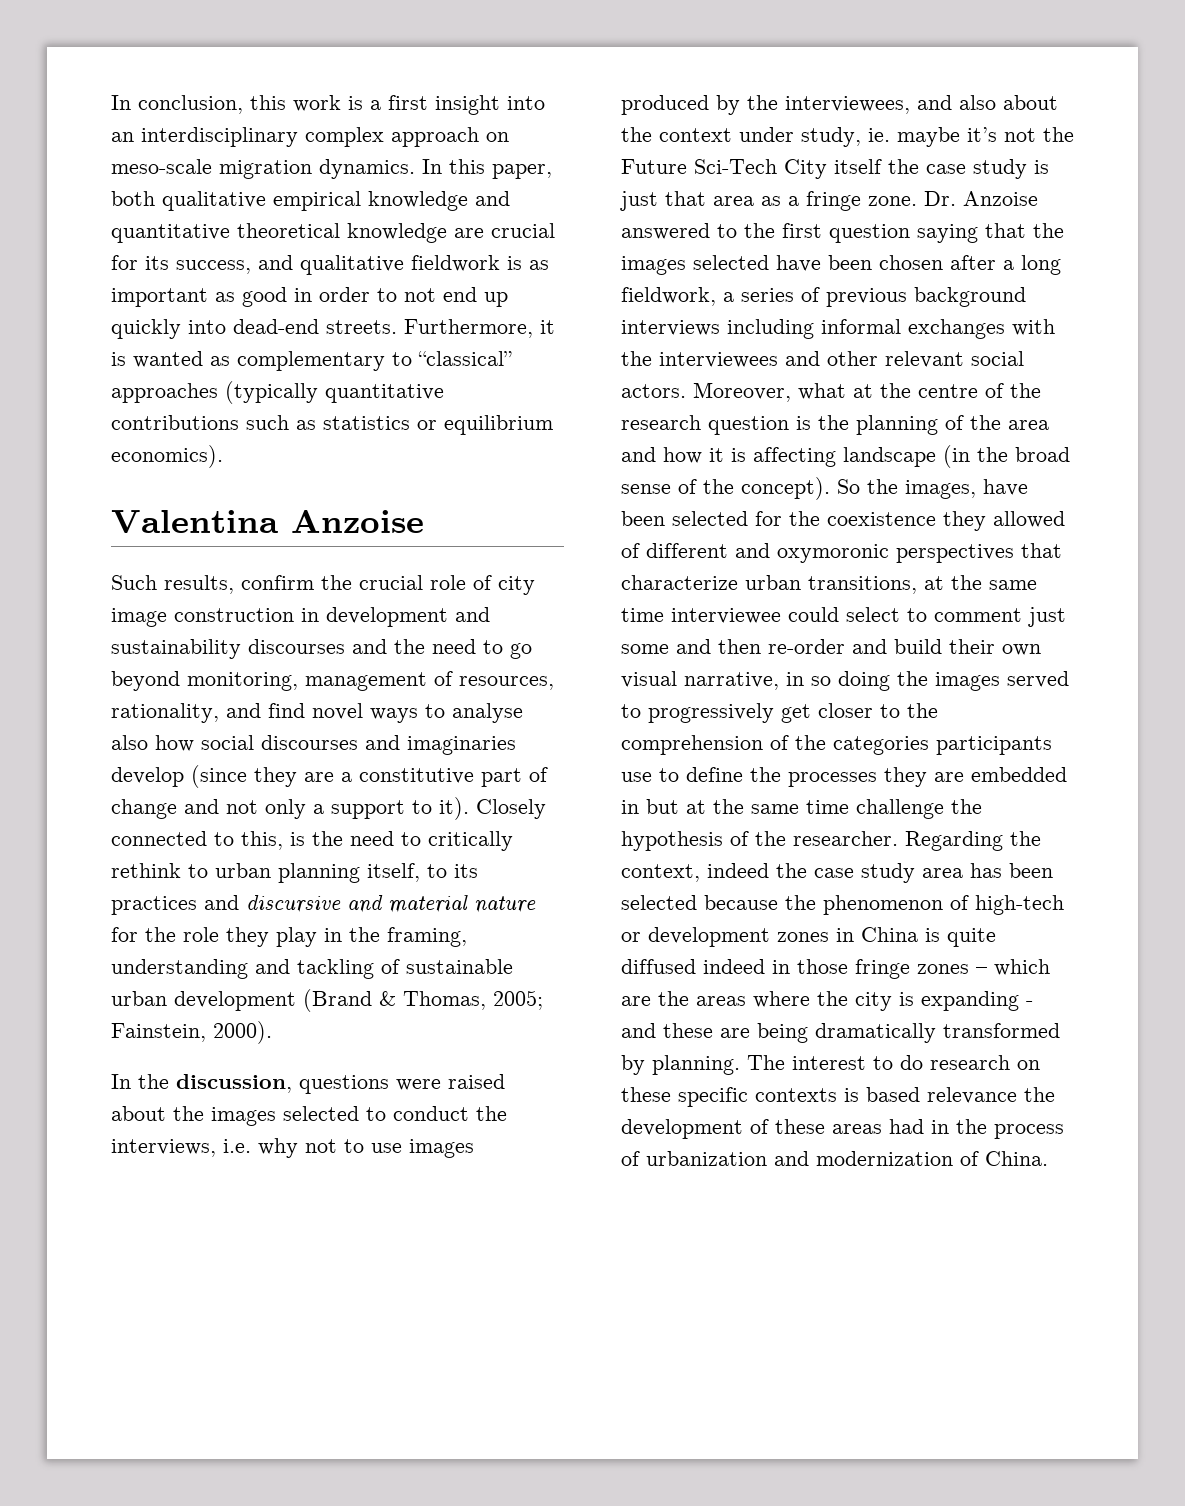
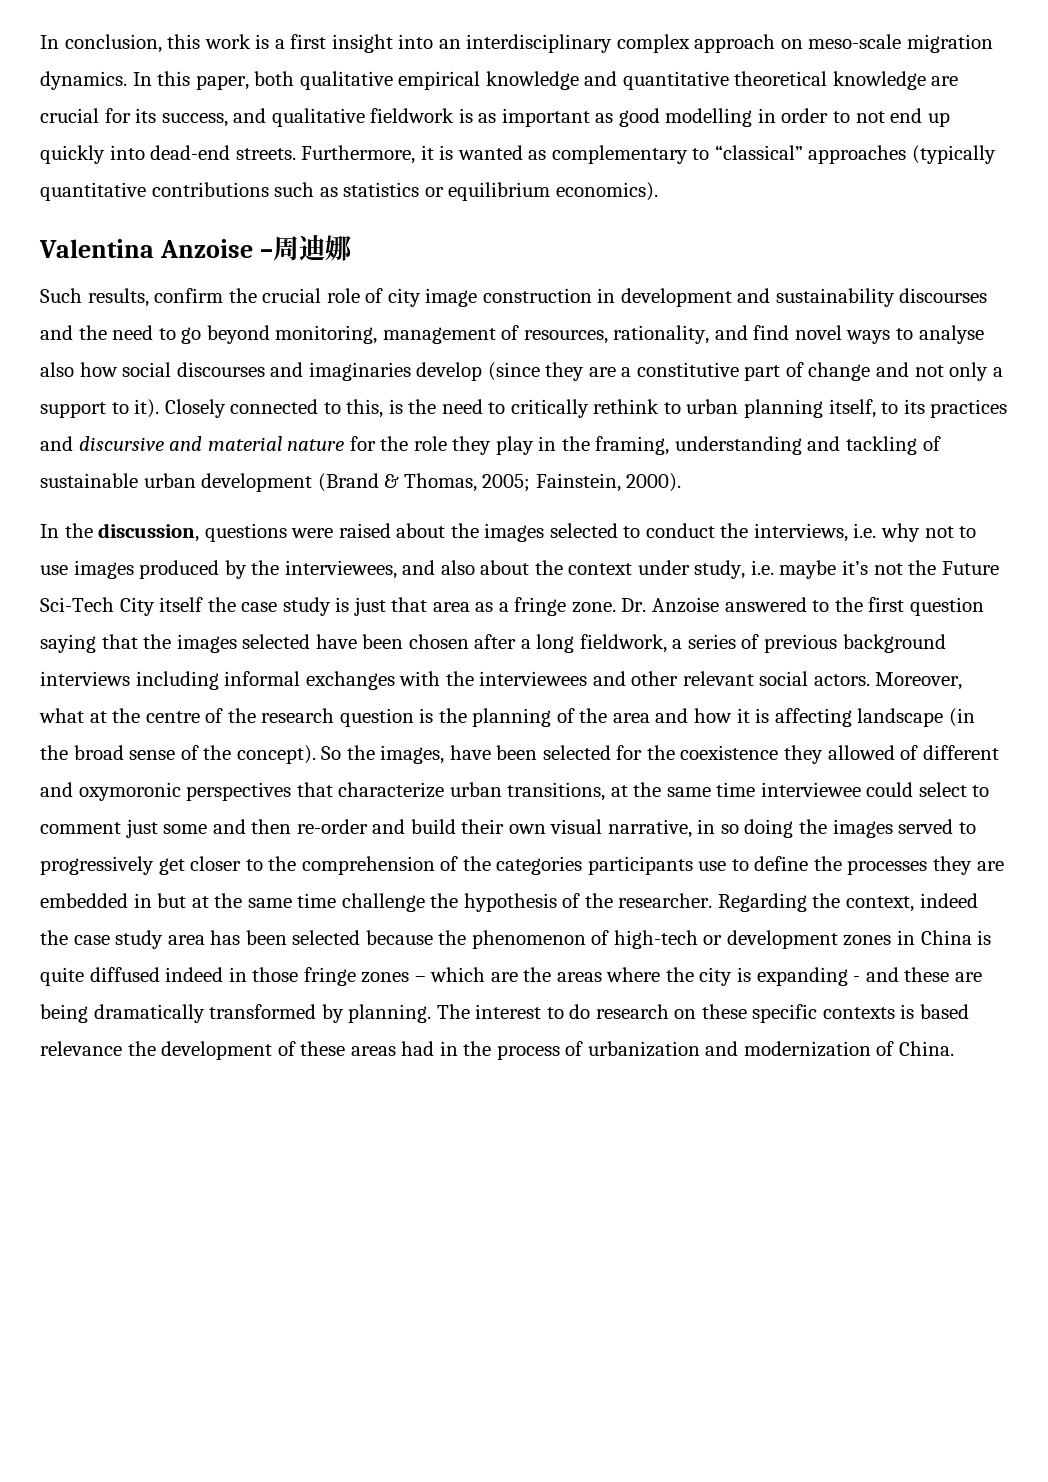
- In this paper, both qualitative empirical knowledge and quantitative theoretical knowledge are crucial for its success, and qualitative fieldwork is as important as good in order to not end up quickly into dead-end streets.
+ In this paper, both qualitative empirical knowledge and quantitative theoretical knowledge are crucial for its success, and qualitative fieldwork is as important as good modelling in order to not end up quickly into dead-end streets.
- Valentina Anzoise
+ Valentina Anzoise –周迪娜
- In the discussion, questions were raised about the images selected to conduct the interviews, i.e. why not to use images produced by the interviewees, and also about the context under study, ie. maybe it’s not the Future Sci-Tech City itself the case study is just that area as a fringe zone.
+ In the discussion, questions were raised about the images selected to conduct the interviews, i.e. why not to use images produced by the interviewees, and also about the context under study, i.e. maybe it’s not the Future Sci-Tech City itself the case study is just that area as a fringe zone.

